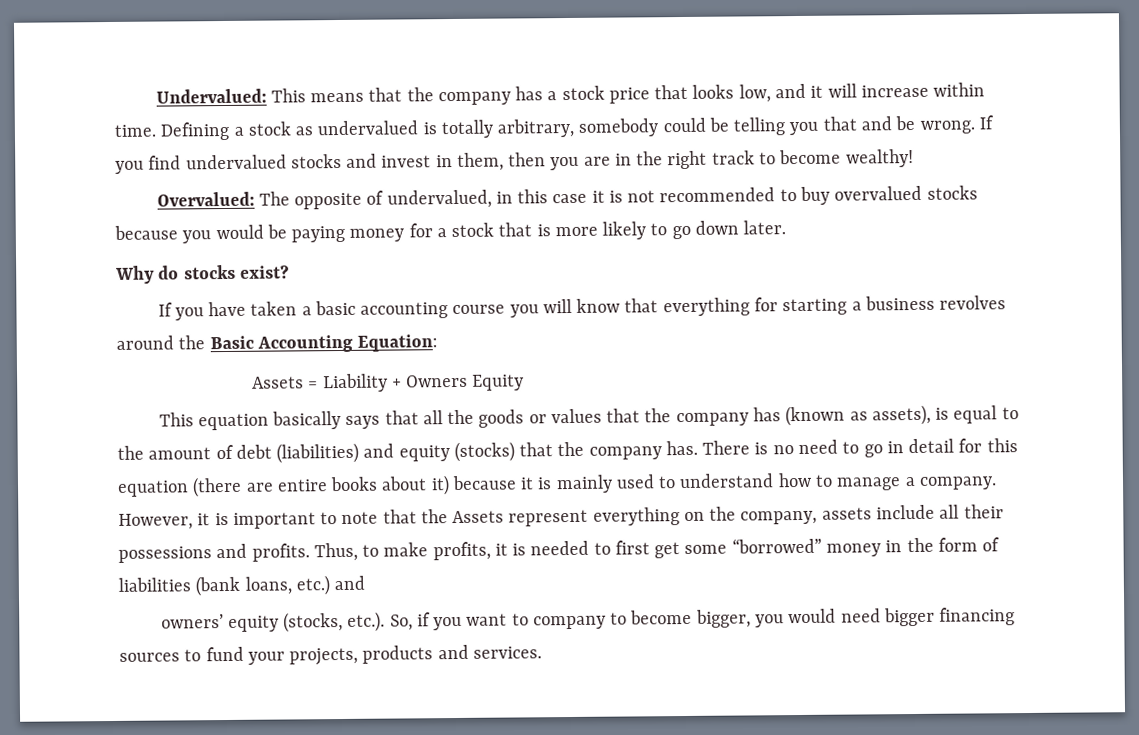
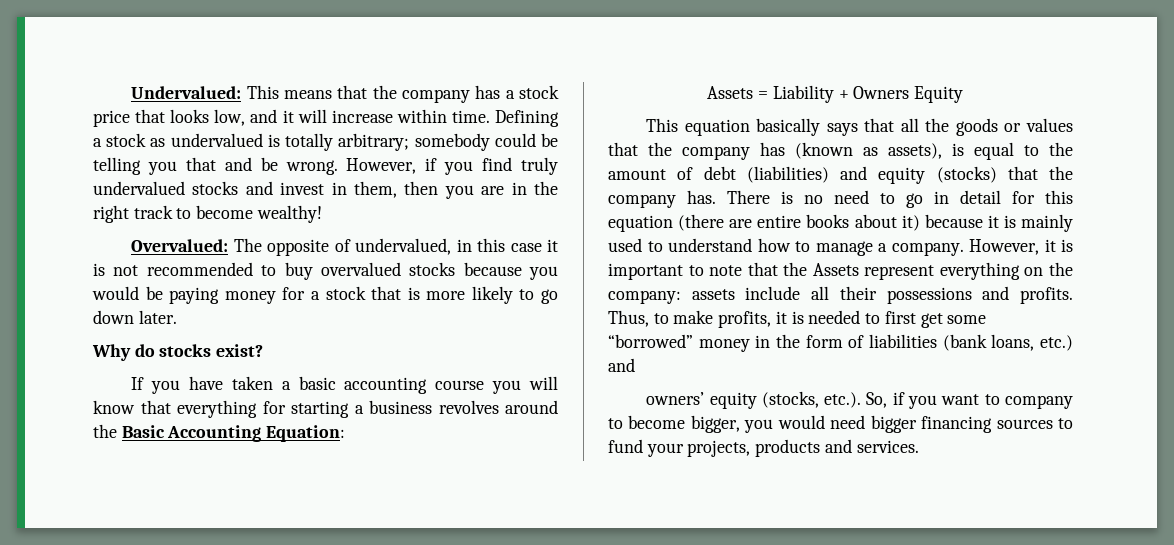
- Defining a stock as undervalued is totally arbitrary, somebody could be telling you that and be wrong.
+ Defining a stock as undervalued is totally arbitrary; somebody could be telling you that and be wrong.
- If you find undervalued stocks and invest in them, then you are in the right track to become wealthy!
+ However, if you find truly undervalued stocks and invest in them, then you are in the right track to become wealthy!
- However, it is important to note that the Assets represent everything on the company, assets include all their possessions and profits.
+ However, it is important to note that the Assets represent everything on the company: assets include all their possessions and profits.

